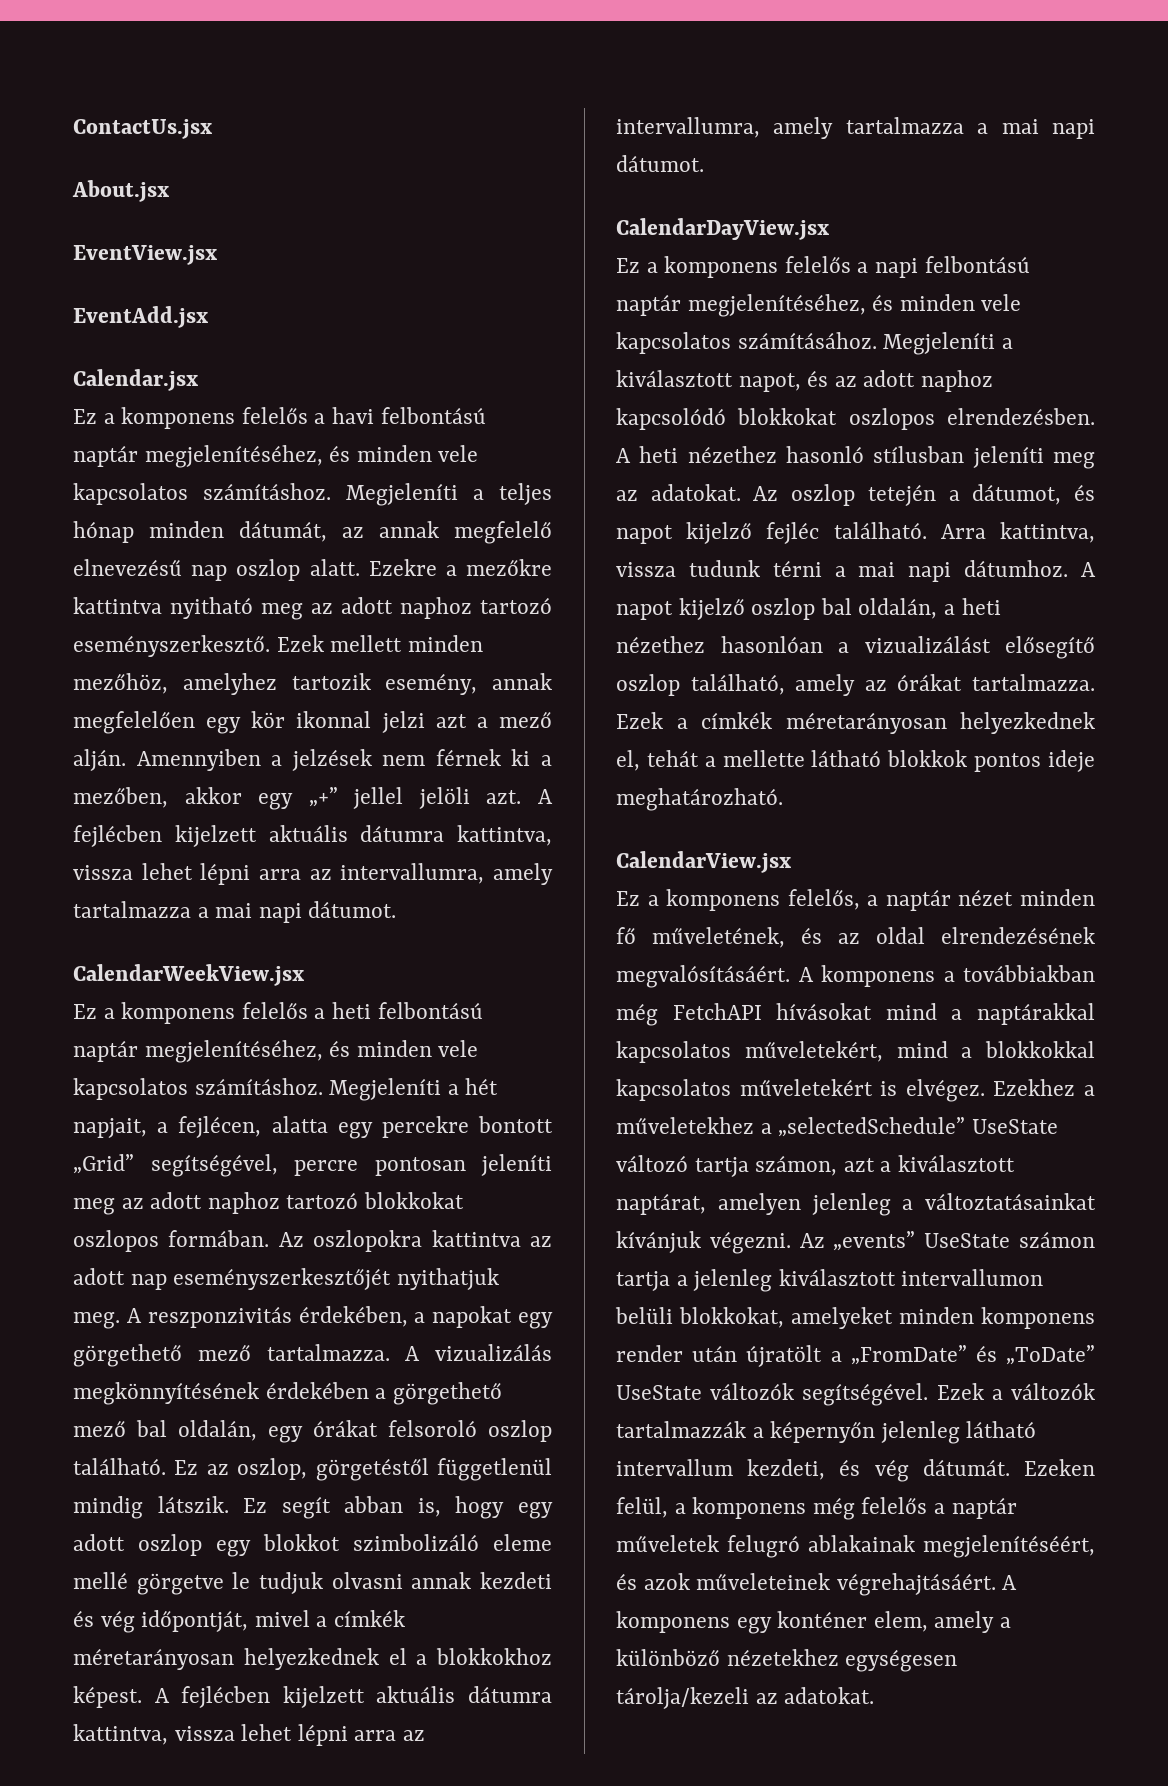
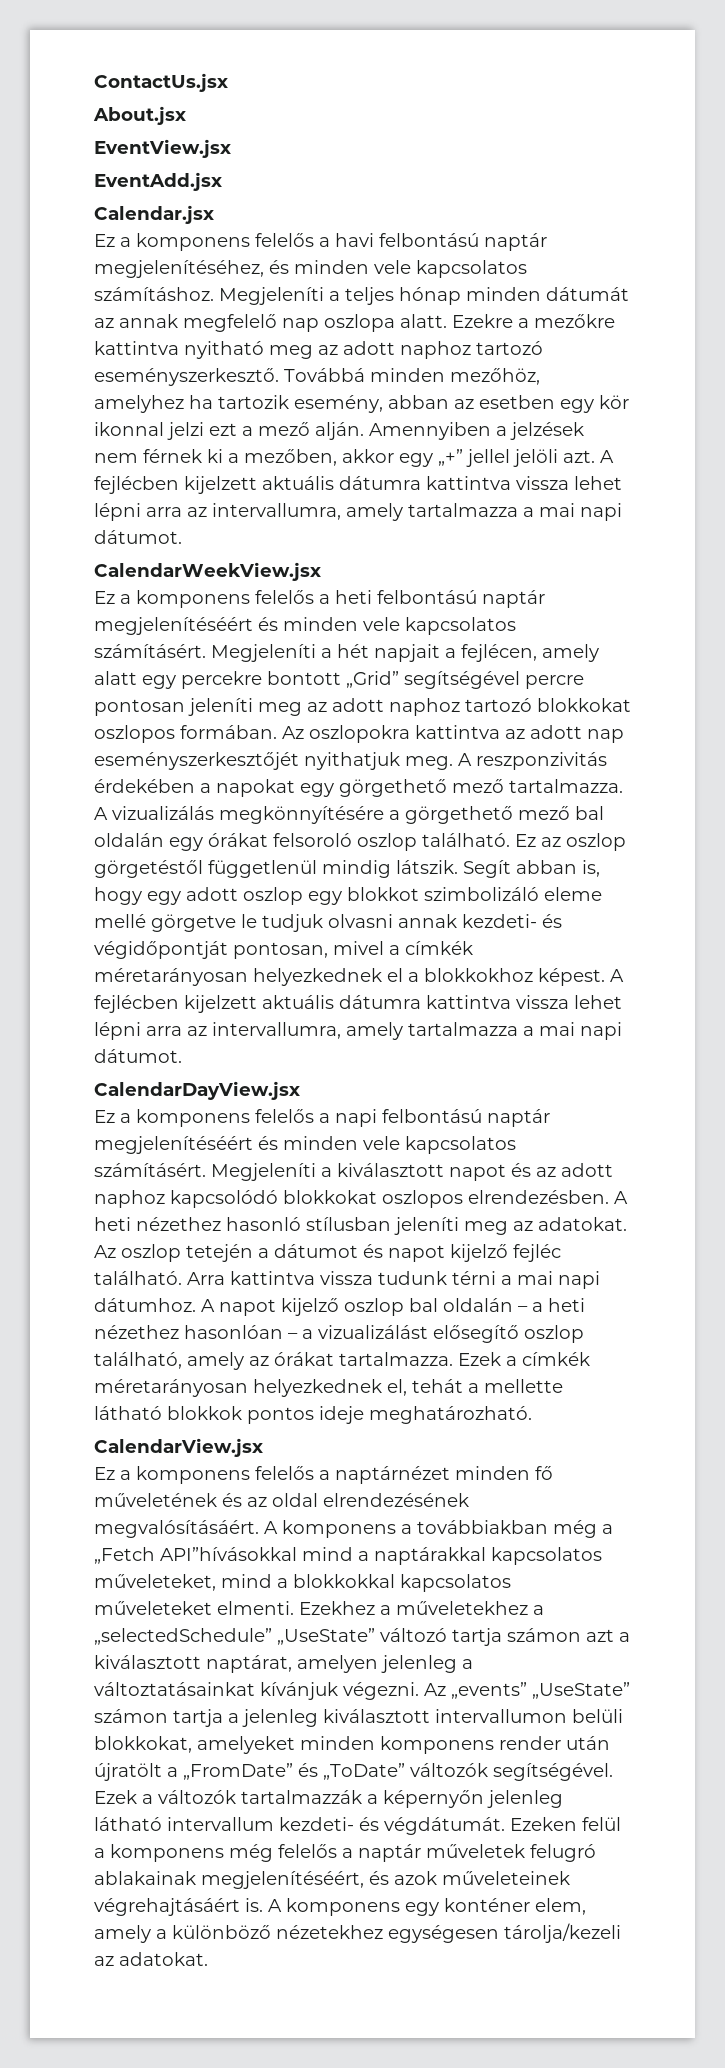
- Megjeleníti a teljes hónap minden dátumát, az annak megfelelő elnevezésű nap oszlop alatt.
+ Megjeleníti a teljes hónap minden dátumát az annak megfelelő nap oszlopa alatt.
- Ezek mellett minden mezőhöz, amelyhez tartozik esemény, annak megfelelően egy kör ikonnal jelzi azt a mező alján.
+ Továbbá minden mezőhöz, amelyhez ha tartozik esemény, abban az esetben egy kör ikonnal jelzi ezt a mező alján.
- Amennyiben a jelzések nem férnek ki a mezőben, akkor egy „+” jellel jelöli azt. A fejlécben kijelzett aktuális dátumra kattintva, vissza lehet lépni arra az intervallumra, amely tartalmazza a mai napi dátumot.
+ Amennyiben a jelzések nem férnek ki a mezőben, akkor egy „+” jellel jelöli azt. A fejlécben kijelzett aktuális dátumra kattintva vissza lehet lépni arra az intervallumra, amely tartalmazza a mai napi dátumot.
- Ez a komponens felelős a heti felbontású naptár megjelenítéséhez, és minden vele kapcsolatos számításhoz.
+ Ez a komponens felelős a heti felbontású naptár megjelenítéséért és minden vele kapcsolatos számításért.
- Megjeleníti a hét napjait, a fejlécen, alatta egy percekre bontott „Grid” segítségével, percre pontosan jeleníti meg az adott naphoz tartozó blokkokat oszlopos formában.
+ Megjeleníti a hét napjait a fejlécen, amely alatt egy percekre bontott „Grid” segítségével percre pontosan jeleníti meg az adott naphoz tartozó blokkokat oszlopos formában.
- A reszponzivitás érdekében, a napokat egy görgethető mező tartalmazza.
+ A reszponzivitás érdekében a napokat egy görgethető mező tartalmazza.
- A vizualizálás megkönnyítésének érdekében a görgethető mező bal oldalán, egy órákat felsoroló oszlop található.
+ A vizualizálás megkönnyítésére a görgethető mező bal oldalán egy órákat felsoroló oszlop található.
- Ez az oszlop, görgetéstől függetlenül mindig látszik.
+ Ez az oszlop görgetéstől függetlenül mindig látszik.
- Ez segít abban is, hogy egy adott oszlop egy blokkot szimbolizáló eleme mellé görgetve le tudjuk olvasni annak kezdeti és vég időpontját, mivel a címkék méretarányosan helyezkednek el a blokkokhoz képest. A fejlécben kijelzett aktuális dátumra kattintva, vissza lehet lépni arra az intervallumra, amely tartalmazza a mai napi dátumot.
+ Segít abban is, hogy egy adott oszlop egy blokkot szimbolizáló eleme mellé görgetve le tudjuk olvasni annak kezdeti- és végidőpontját pontosan, mivel a címkék méretarányosan helyezkednek el a blokkokhoz képest. A fejlécben kijelzett aktuális dátumra kattintva vissza lehet lépni arra az intervallumra, amely tartalmazza a mai napi dátumot.
- Ez a komponens felelős a napi felbontású naptár megjelenítéséhez, és minden vele kapcsolatos számításához.
+ Ez a komponens felelős a napi felbontású naptár megjelenítéséért és minden vele kapcsolatos számításért.
- Megjeleníti a kiválasztott napot, és az adott naphoz kapcsolódó blokkokat oszlopos elrendezésben.
+ Megjeleníti a kiválasztott napot és az adott naphoz kapcsolódó blokkokat oszlopos elrendezésben.
- Az oszlop tetején a dátumot, és napot kijelző fejléc található.
+ Az oszlop tetején a dátumot és napot kijelző fejléc található.
- Arra kattintva, vissza tudunk térni a mai napi dátumhoz.
+ Arra kattintva vissza tudunk térni a mai napi dátumhoz.
- A napot kijelző oszlop bal oldalán, a heti nézethez hasonlóan a vizualizálást elősegítő oszlop található, amely az órákat tartalmazza.
+ A napot kijelző oszlop bal oldalán – a heti nézethez hasonlóan – a vizualizálást elősegítő oszlop található, amely az órákat tartalmazza.
- Ez a komponens felelős, a naptár nézet minden fő műveletének, és az oldal elrendezésének megvalósításáért.
+ Ez a komponens felelős a naptárnézet minden fő műveletének és az oldal elrendezésének megvalósításáért.
- A komponens a továbbiakban még FetchAPI hívásokat mind a naptárakkal kapcsolatos műveletekért, mind a blokkokkal kapcsolatos műveletekért is elvégez.
+ A komponens a továbbiakban még a „Fetch API”hívásokkal mind a naptárakkal kapcsolatos műveleteket, mind a blokkokkal kapcsolatos műveleteket elmenti.
- Ezekhez a műveletekhez a „selectedSchedule” UseState változó tartja számon, azt a kiválasztott naptárat, amelyen jelenleg a változtatásainkat kívánjuk végezni.
+ Ezekhez a műveletekhez a „selectedSchedule” „UseState” változó tartja számon azt a kiválasztott naptárat, amelyen jelenleg a változtatásainkat kívánjuk végezni.
- Az „events” UseState számon tartja a jelenleg kiválasztott intervallumon belüli blokkokat, amelyeket minden komponens render után újratölt a „FromDate” és „ToDate” UseState változók segítségével.
+ Az „events” „UseState” számon tartja a jelenleg kiválasztott intervallumon belüli blokkokat, amelyeket minden komponens render után újratölt a „FromDate” és „ToDate” változók segítségével.
- Ezek a változók tartalmazzák a képernyőn jelenleg látható intervallum kezdeti, és vég dátumát. Ezeken felül, a komponens még felelős a naptár műveletek felugró ablakainak megjelenítéséért, és azok műveleteinek végrehajtásáért.
+ Ezek a változók tartalmazzák a képernyőn jelenleg látható intervallum kezdeti- és végdátumát. Ezeken felül a komponens még felelős a naptár műveletek felugró ablakainak megjelenítéséért, és azok műveleteinek végrehajtásáért is.

